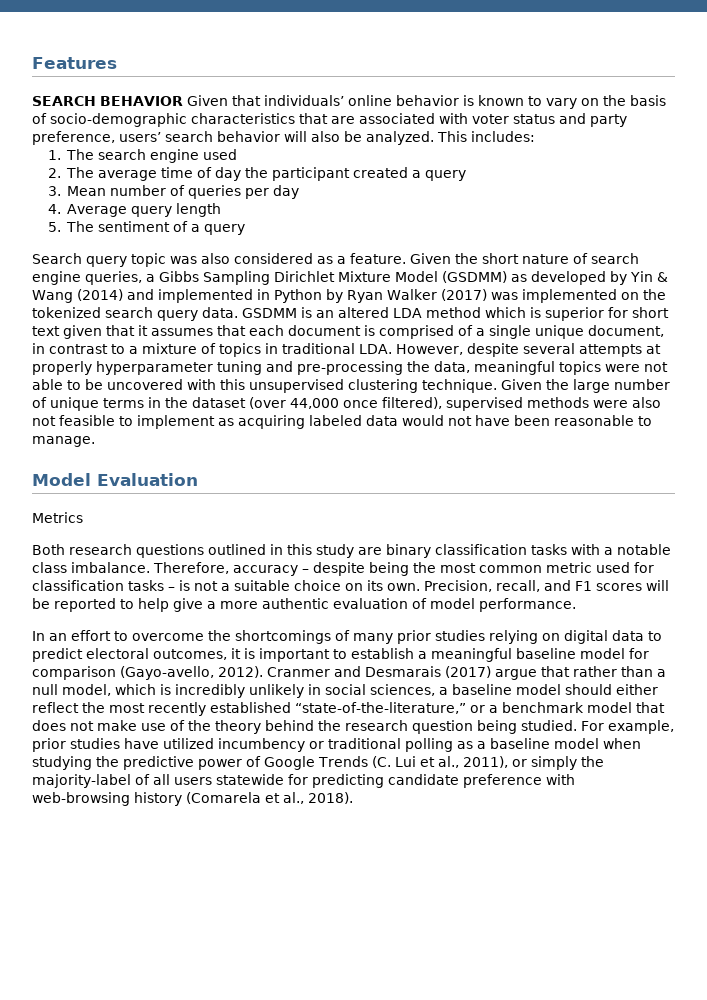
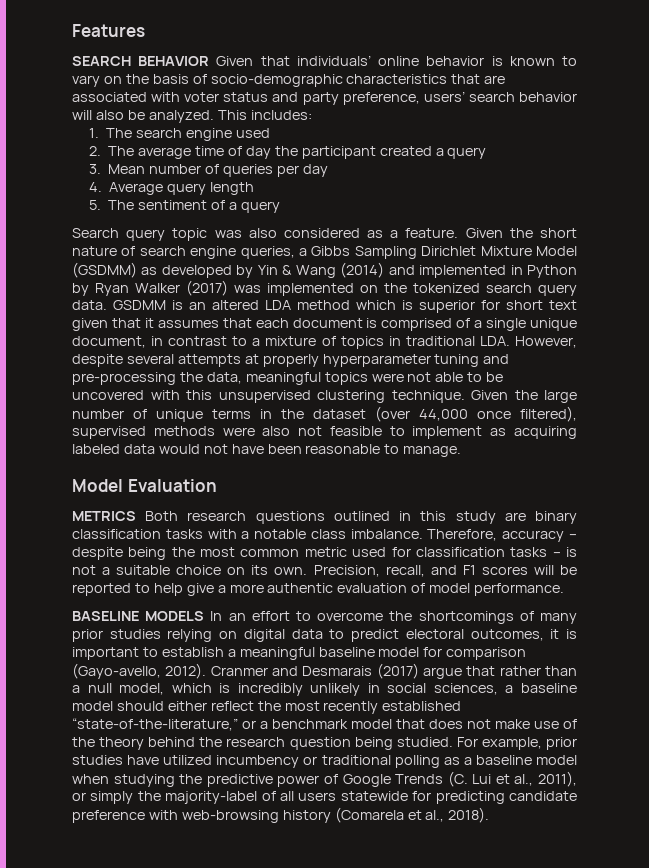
- Metrics
- Both research questions outlined in this study are binary classification tasks with a notable class imbalance.
+ METRICS Both research questions outlined in this study are binary classification tasks with a notable class imbalance.
- In an effort to overcome the shortcomings of many prior studies relying on digital data to predict electoral outcomes, it is important to establish a meaningful baseline model for comparison (Gayo-avello, 2012).
+ BASELINE MODELS In an effort to overcome the shortcomings of many prior studies relying on digital data to predict electoral outcomes, it is important to establish a meaningful baseline model for comparison (Gayo-avello, 2012).

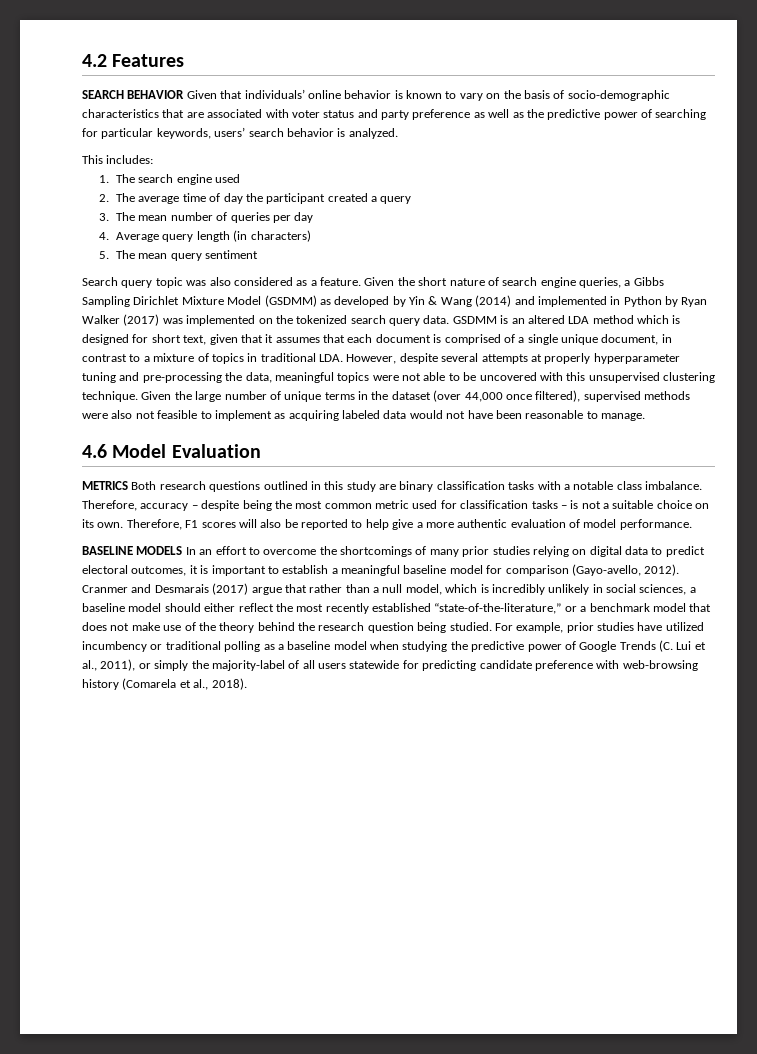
- Features
+ 4.2 Features
- SEARCH BEHAVIOR Given that individuals’ online behavior is known to vary on the basis of socio-demographic characteristics that are associated with voter status and party preference, users’ search behavior will also be analyzed. This includes:
+ SEARCH BEHAVIOR Given that individuals’ online behavior is known to vary on the basis of socio-demographic characteristics that are associated with voter status and party preference as well as the predictive power of searching for particular keywords, users’ search behavior is analyzed.
+ This includes:
- 3. Mean number of queries per day
+ 3. The mean number of queries per day
- 4. Average query length
+ 4. Average query length (in characters)
- 5. The sentiment of a query
+ 5. The mean query sentiment
- GSDMM is an altered LDA method which is superior for short text given that it assumes that each document is comprised of a single unique document, in contrast to a mixture of topics in traditional LDA. However, despite several attempts at properly hyperparameter tuning and pre-processing the data, meaningful topics were not able to be uncovered with this unsupervised clustering technique.
+ GSDMM is an altered LDA method which is designed for short text, given that it assumes that each document is comprised of a single unique document, in contrast to a mixture of topics in traditional LDA. However, despite several attempts at properly hyperparameter tuning and pre-processing the data, meaningful topics were not able to be uncovered with this unsupervised clustering technique.
- Model Evaluation
+ 4.6 Model Evaluation
- Precision, recall, and F1 scores will be reported to help give a more authentic evaluation of model performance.
+ Therefore, F1 scores will also be reported to help give a more authentic evaluation of model performance.

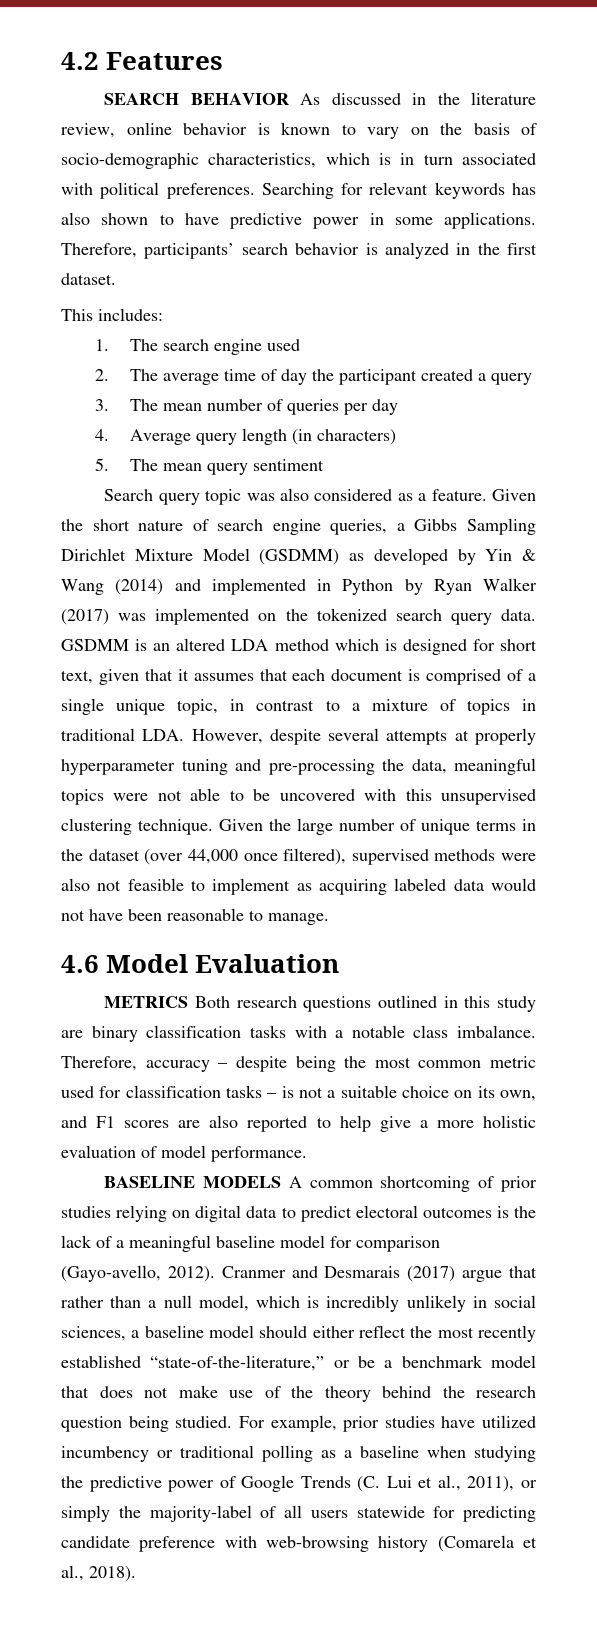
- SEARCH BEHAVIOR Given that individuals’ online behavior is known to vary on the basis of socio-demographic characteristics that are associated with voter status and party preference as well as the predictive power of searching for particular keywords, users’ search behavior is analyzed.
+ SEARCH BEHAVIOR As discussed in the literature review, online behavior is known to vary on the basis of socio-demographic characteristics, which is in turn associated with political preferences. Searching for relevant keywords has also shown to have predictive power in some applications. Therefore, participants’ search behavior is analyzed in the first dataset.
- GSDMM is an altered LDA method which is designed for short text, given that it assumes that each document is comprised of a single unique document, in contrast to a mixture of topics in traditional LDA. However, despite several attempts at properly hyperparameter tuning and pre-processing the data, meaningful topics were not able to be uncovered with this unsupervised clustering technique.
+ GSDMM is an altered LDA method which is designed for short text, given that it assumes that each document is comprised of a single unique topic, in contrast to a mixture of topics in traditional LDA. However, despite several attempts at properly hyperparameter tuning and pre-processing the data, meaningful topics were not able to be uncovered with this unsupervised clustering technique.
- Therefore, accuracy – despite being the most common metric used for classification tasks – is not a suitable choice on its own. Therefore, F1 scores will also be reported to help give a more authentic evaluation of model performance.
+ Therefore, accuracy – despite being the most common metric used for classification tasks – is not a suitable choice on its own, and F1 scores are also reported to help give a more holistic evaluation of model performance.
- BASELINE MODELS In an effort to overcome the shortcomings of many prior studies relying on digital data to predict electoral outcomes, it is important to establish a meaningful baseline model for comparison (Gayo-avello, 2012).
+ BASELINE MODELS A common shortcoming of prior studies relying on digital data to predict electoral outcomes is the lack of a meaningful baseline model for comparison (Gayo-avello, 2012).
- Cranmer and Desmarais (2017) argue that rather than a null model, which is incredibly unlikely in social sciences, a baseline model should either reflect the most recently established “state-of-the-literature,” or a benchmark model that does not make use of the theory behind the research question being studied.
+ Cranmer and Desmarais (2017) argue that rather than a null model, which is incredibly unlikely in social sciences, a baseline model should either reflect the most recently established “state-of-the-literature,” or be a benchmark model that does not make use of the theory behind the research question being studied.
- For example, prior studies have utilized incumbency or traditional polling as a baseline model when studying the predictive power of Google Trends (C. Lui et al., 2011), or simply the majority-label of all users statewide for predicting candidate preference with web-browsing history (Comarela et al., 2018).
+ For example, prior studies have utilized incumbency or traditional polling as a baseline when studying the predictive power of Google Trends (C. Lui et al., 2011), or simply the majority-label of all users statewide for predicting candidate preference with web-browsing history (Comarela et al., 2018).

